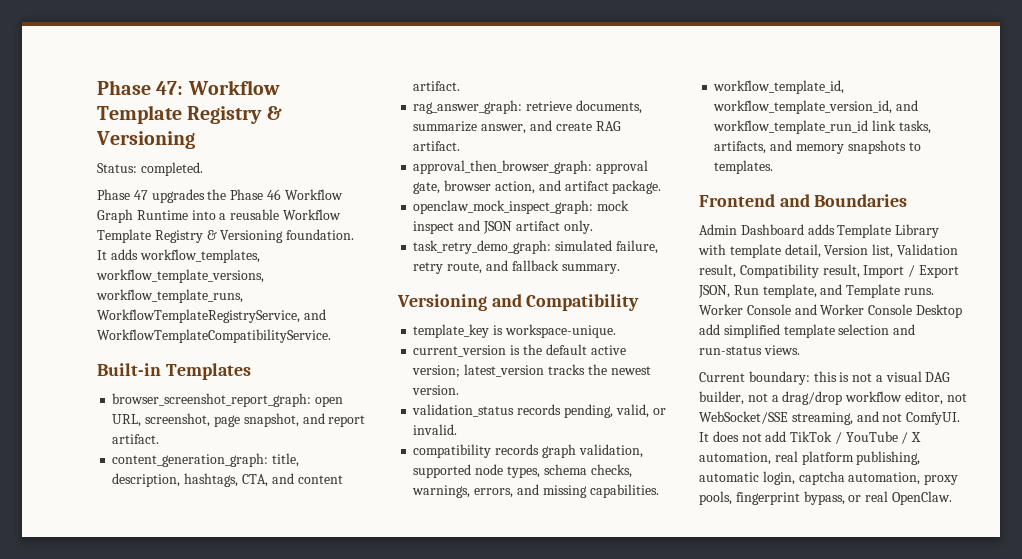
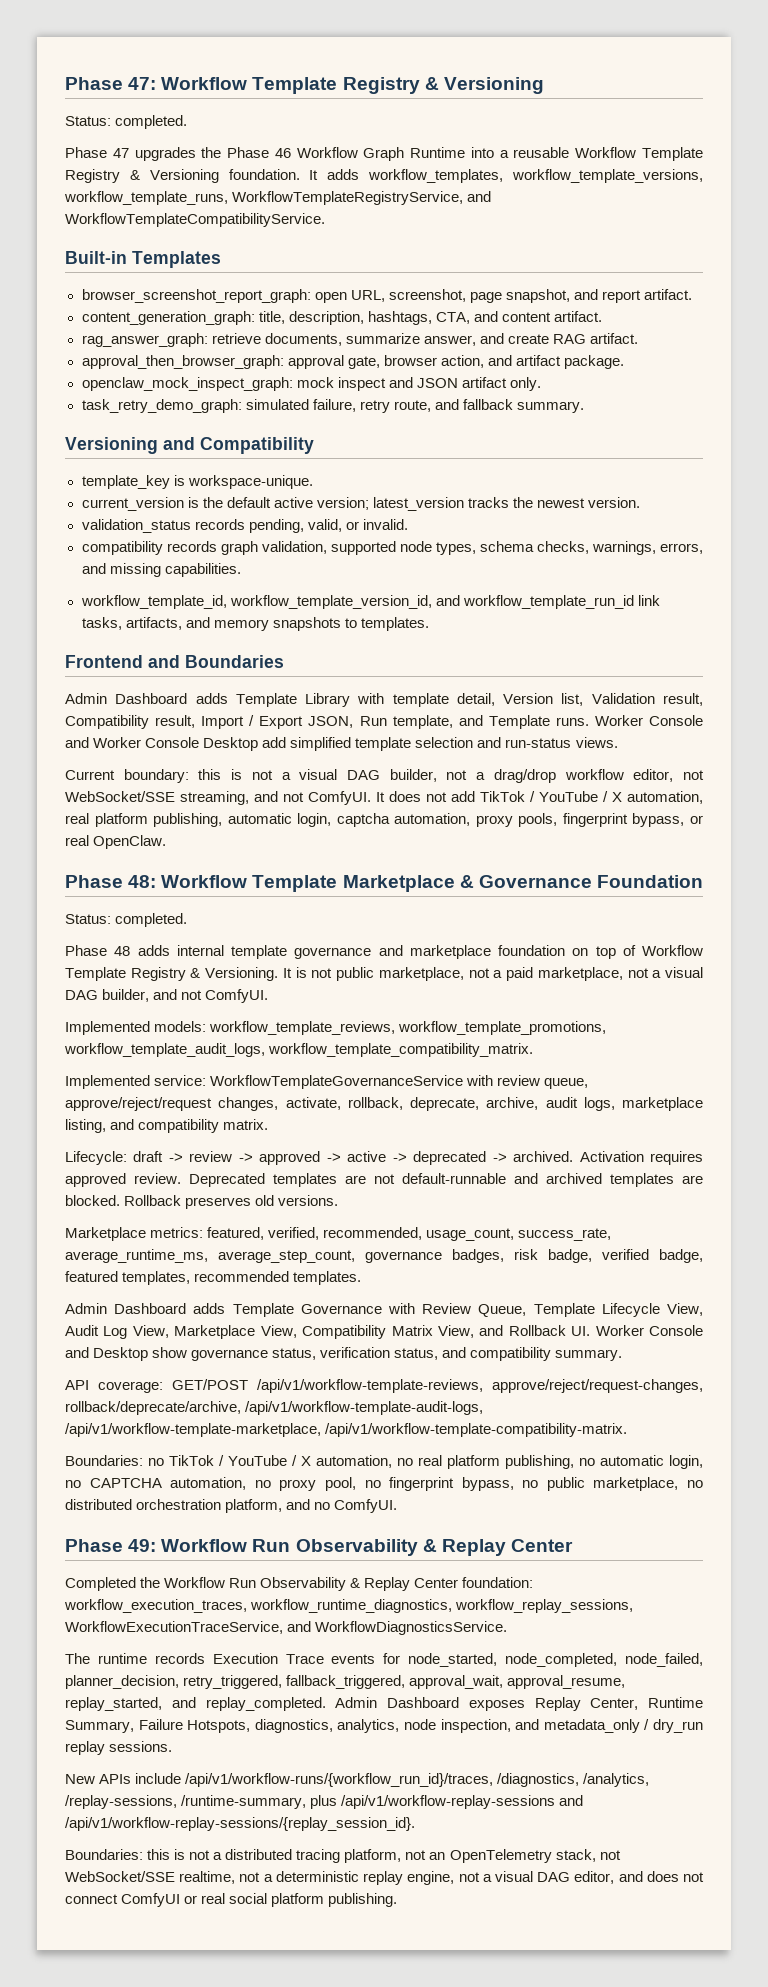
+ Phase 48: Workflow Template Marketplace & Governance Foundation
+ Status: completed.
+ Phase 48 adds internal template governance and marketplace foundation on top of Workflow Template Registry & Versioning. It is not public marketplace, not a paid marketplace, not a visual DAG builder, and not ComfyUI.
+ Implemented models: workflow_template_reviews, workflow_template_promotions, workflow_template_audit_logs, workflow_template_compatibility_matrix.
+ Implemented service: WorkflowTemplateGovernanceService with review queue, approve/reject/request changes, activate, rollback, deprecate, archive, audit logs, marketplace listing, and compatibility matrix.
+ Lifecycle: draft -> review -> approved -> active -> deprecated -> archived. Activation requires approved review. Deprecated templates are not default-runnable and archived templates are blocked. Rollback preserves old versions.
+ Marketplace metrics: featured, verified, recommended, usage_count, success_rate, average_runtime_ms, average_step_count, governance badges, risk badge, verified badge, featured templates, recommended templates.
+ Admin Dashboard adds Template Governance with Review Queue, Template Lifecycle View, Audit Log View, Marketplace View, Compatibility Matrix View, and Rollback UI. Worker Console and Desktop show governance status, verification status, and compatibility summary.
+ API coverage: GET/POST /api/v1/workflow-template-reviews, approve/reject/request-changes, rollback/deprecate/archive, /api/v1/workflow-template-audit-logs, /api/v1/workflow-template-marketplace, /api/v1/workflow-template-compatibility-matrix.
+ Boundaries: no TikTok / YouTube / X automation, no real platform publishing, no automatic login, no CAPTCHA automation, no proxy pool, no fingerprint bypass, no public marketplace, no distributed orchestration platform, and no ComfyUI.
+ Phase 49: Workflow Run Observability & Replay Center
+ Completed the Workflow Run Observability & Replay Center foundation: workflow_execution_traces, workflow_runtime_diagnostics, workflow_replay_sessions, WorkflowExecutionTraceService, and WorkflowDiagnosticsService.
+ The runtime records Execution Trace events for node_started, node_completed, node_failed, planner_decision, retry_triggered, fallback_triggered, approval_wait, approval_resume, replay_started, and replay_completed. Admin Dashboard exposes Replay Center, Runtime Summary, Failure Hotspots, diagnostics, analytics, node inspection, and metadata_only / dry_run replay sessions.
+ New APIs include /api/v1/workflow-runs/{workflow_run_id}/traces, /diagnostics, /analytics, /replay-sessions, /runtime-summary, plus /api/v1/workflow-replay-sessions and /api/v1/workflow-replay-sessions/{replay_session_id}.
+ Boundaries: this is not a distributed tracing platform, not an OpenTelemetry stack, not WebSocket/SSE realtime, not a deterministic replay engine, not a visual DAG editor, and does not connect ComfyUI or real social platform publishing.

